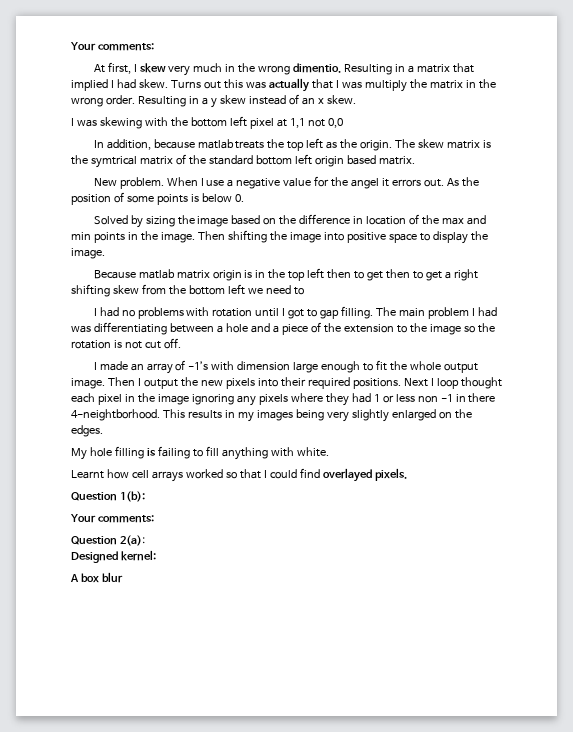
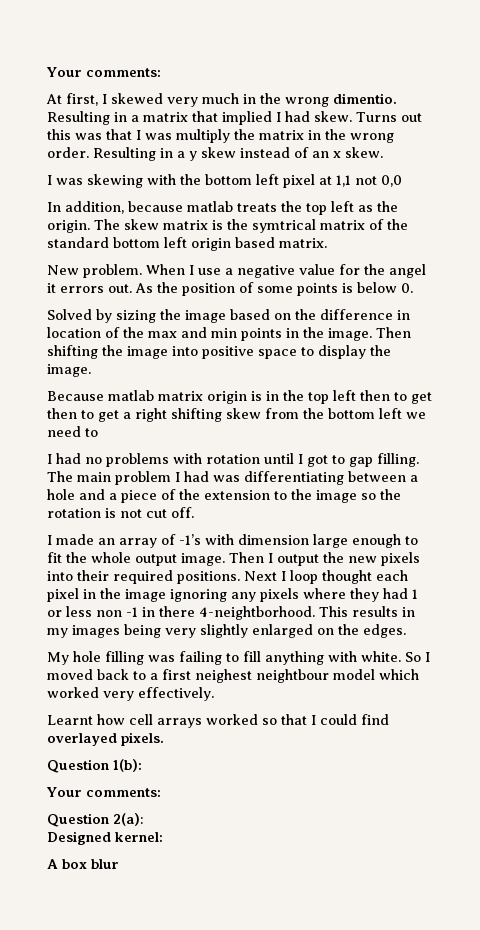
- At first, I skew very much in the wrong dimentio.
+ At first, I skewed very much in the wrong dimentio.
- Turns out this was actually that I was multiply the matrix in the wrong order.
+ Turns out this was that I was multiply the matrix in the wrong order.
- My hole filling is failing to fill anything with white.
+ My hole filling was failing to fill anything with white. So I moved back to a first neighest neightbour model which worked very effectively.

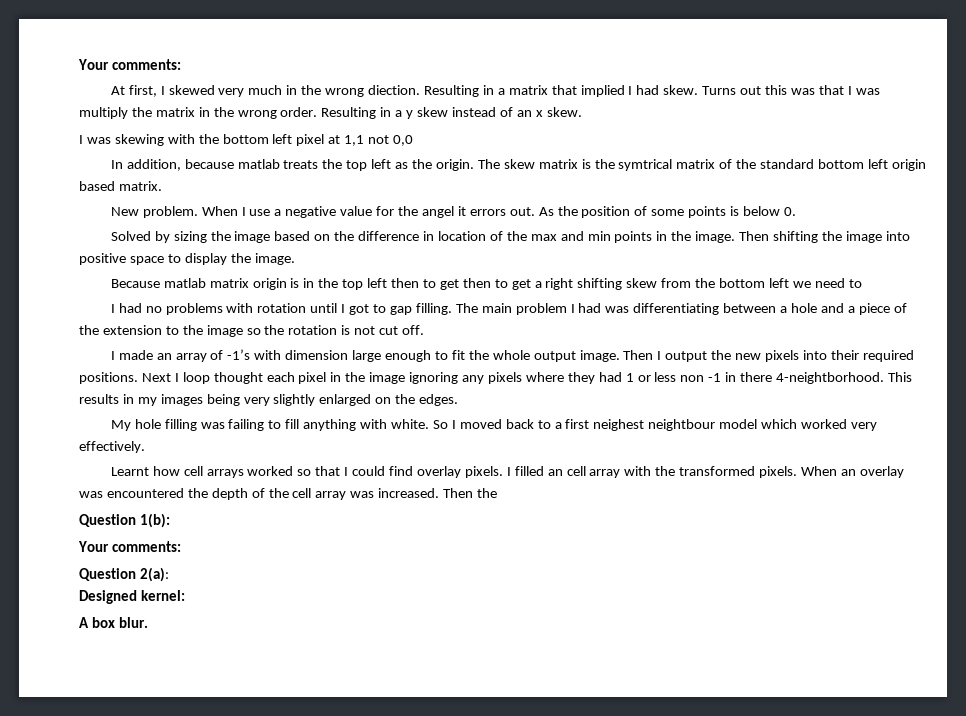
- At first, I skewed very much in the wrong dimentio.
+ At first, I skewed very much in the wrong diection.
- Learnt how cell arrays worked so that I could find overlayed pixels.
+ Learnt how cell arrays worked so that I could find overlay pixels. I filled an cell array with the transformed pixels. When an overlay was encountered the depth of the cell array was increased. Then the
- A box blur
+ A box blur.

